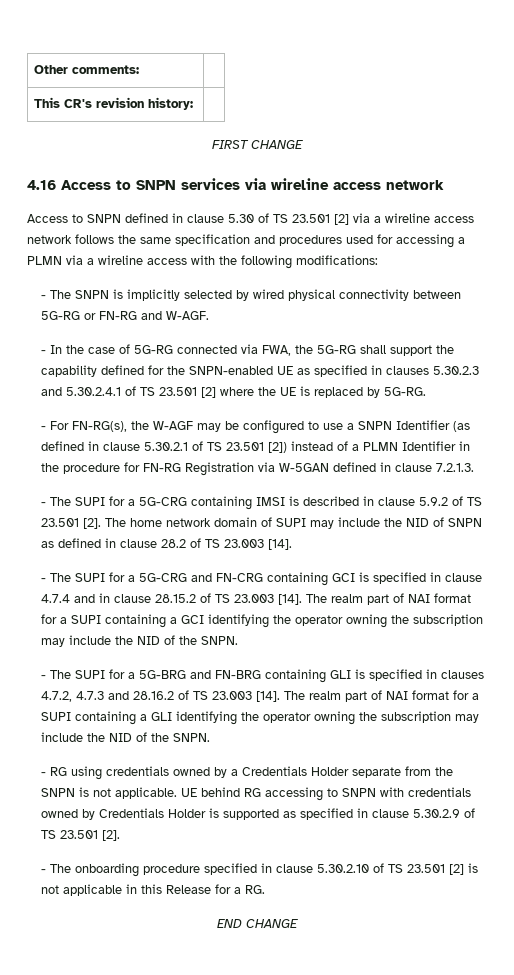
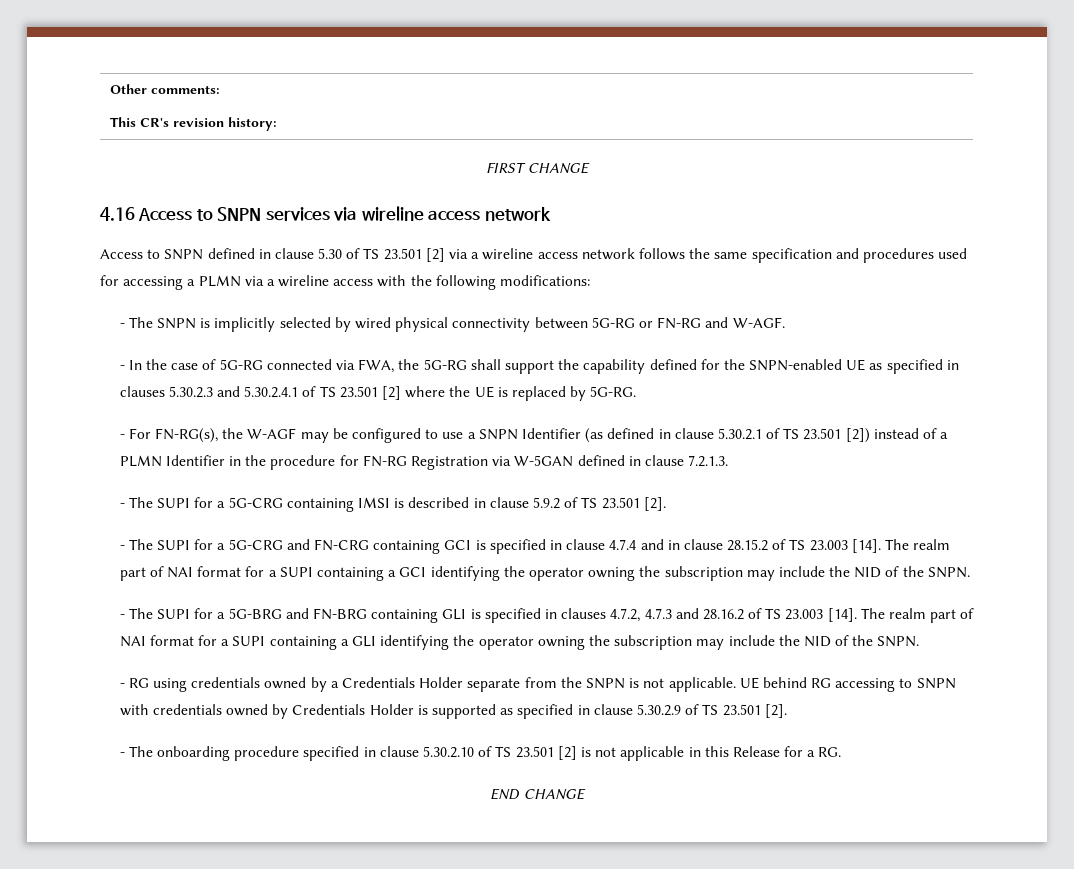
- The home network domain of SUPI may include the NID of SNPN as defined in clause 28.2 of TS 23.003 [14].

